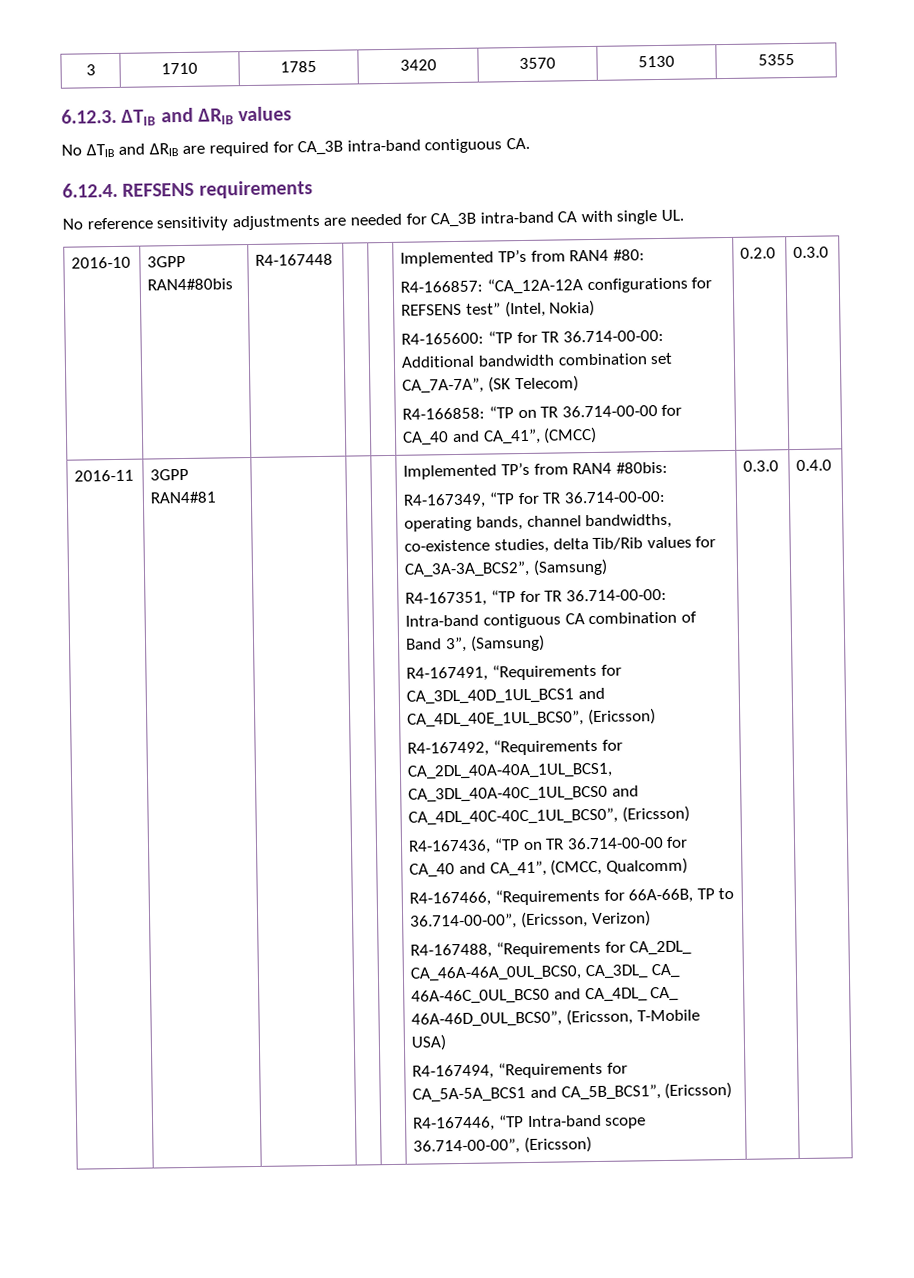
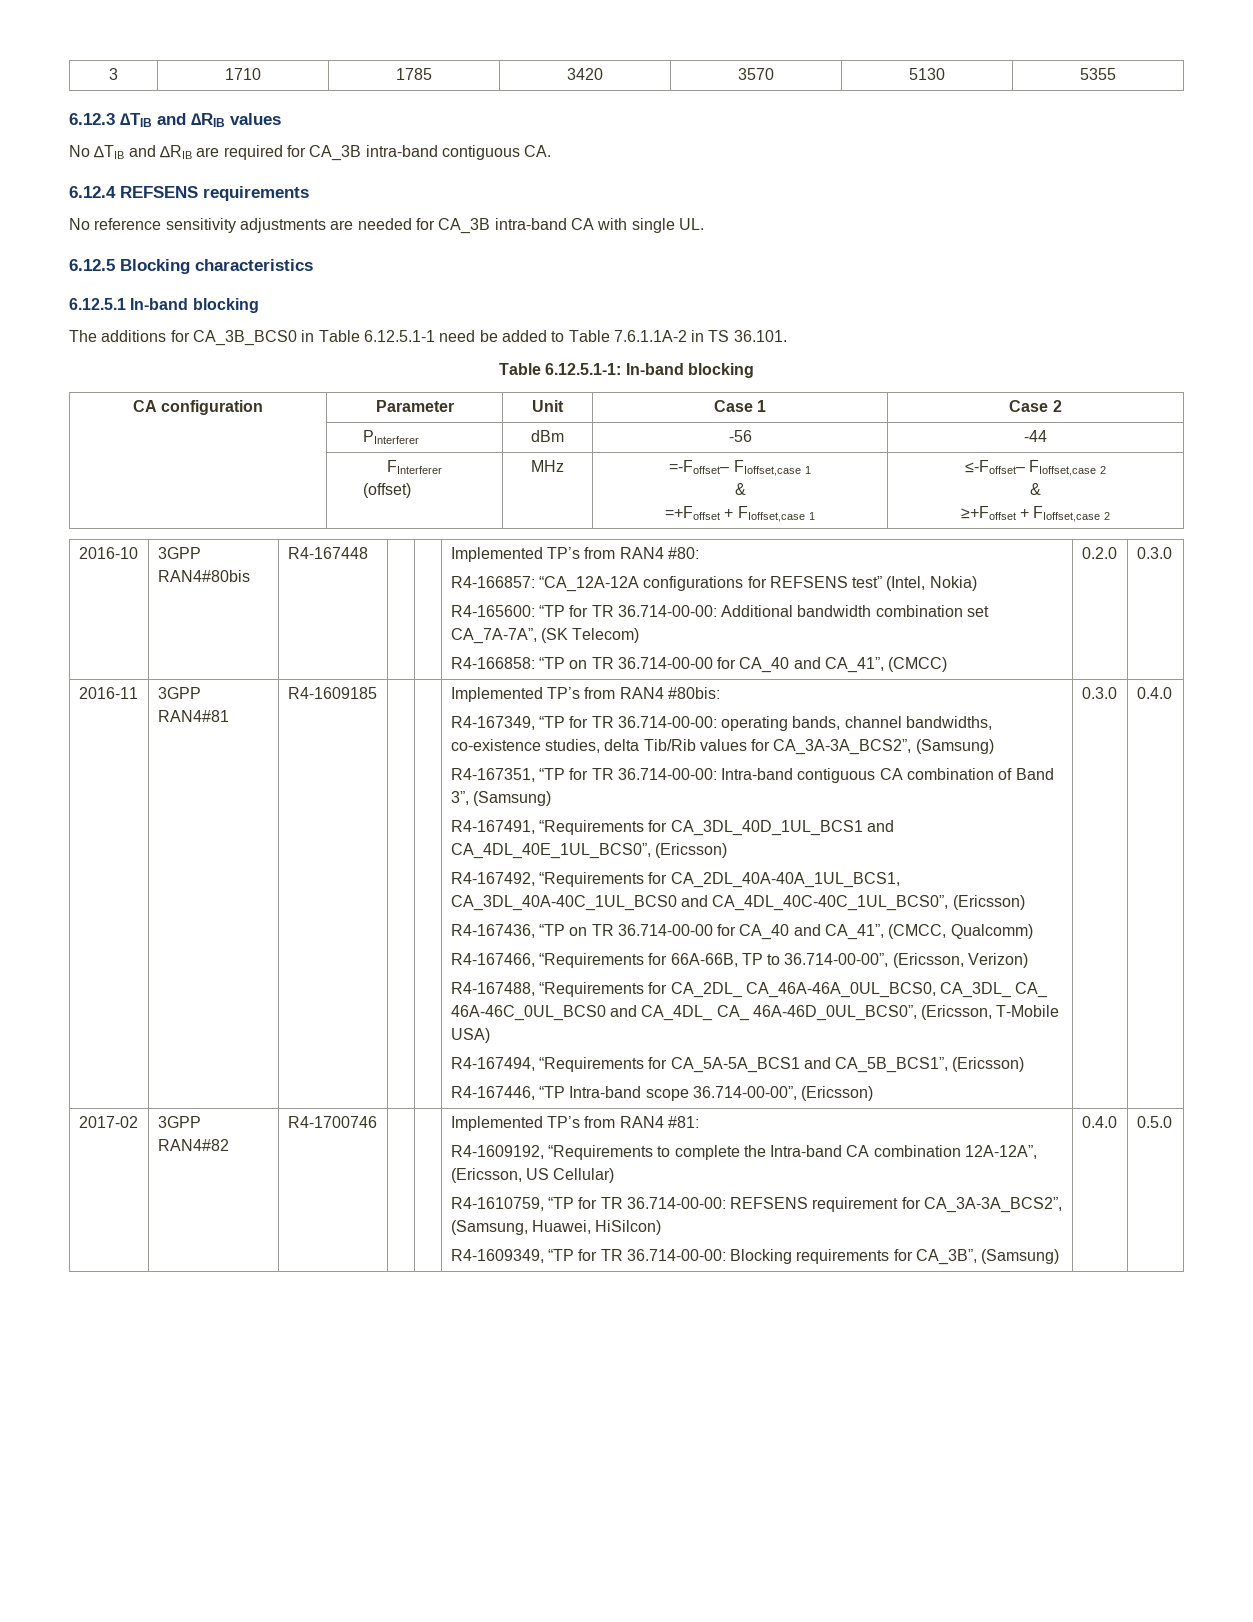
- 6.12.3. ∆TIB and ∆RIB values
+ 6.12.3 ∆TIB and ∆RIB values
- 6.12.4. REFSENS requirements
+ 6.12.4 REFSENS requirements
+ 6.12.5 Blocking characteristics
+ 6.12.5.1 In-band blocking
+ The additions for CA_3B_BCS0 in Table 6.12.5.1-1 need be added to Table 7.6.1.1A-2 in TS 36.101.
+ Table 6.12.5.1-1: In-band blocking
+ CA configuration | Parameter | Unit | Case 1 | Case 2
+ | PInterferer | dBm | -56 | -44
+ | FInterferer
+ (offset) | MHz | =-Foffset– FIoffset,case 1
+ &
+ =+Foffset + FIoffset,case 1 | ≤-Foffset– FIoffset,case 2
+ &
+ ≥+Foffset + FIoffset,case 2
+ R4-1609185
+ 2017-02 | 3GPP RAN4#82 | R4-1700746 | | | Implemented TP’s from RAN4 #81:
+ R4-1609192, “Requirements to complete the Intra-band CA combination 12A-12A”, (Ericsson, US Cellular)
+ R4-1610759, “TP for TR 36.714-00-00: REFSENS requirement for CA_3A-3A_BCS2”, (Samsung, Huawei, HiSilcon)
+ R4-1609349, “TP for TR 36.714-00-00: Blocking requirements for CA_3B”, (Samsung) | 0.4.0 | 0.5.0

